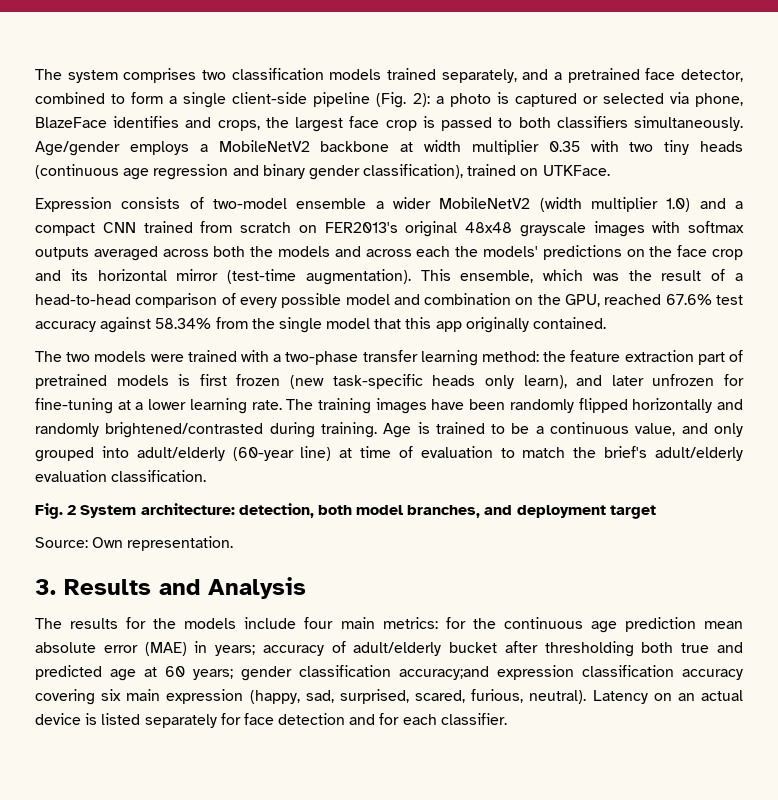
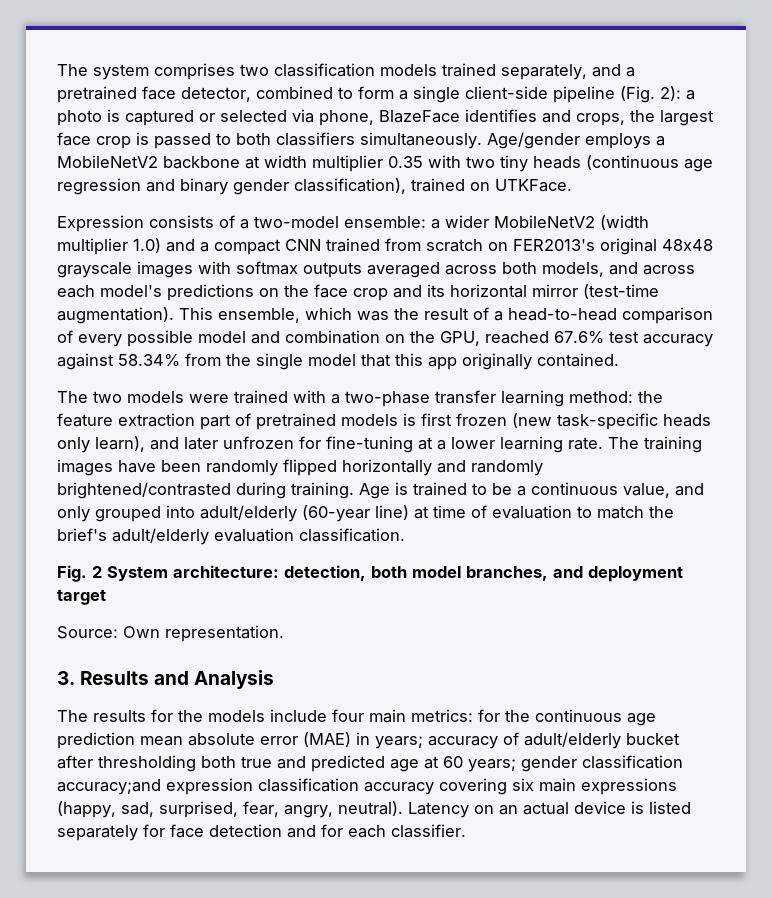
- Expression consists of two-model ensemble a wider MobileNetV2 (width multiplier 1.0) and a compact CNN trained from scratch on FER2013's original 48x48 grayscale images with softmax outputs averaged across both the models and across each the models' predictions on the face crop and its horizontal mirror (test-time augmentation).
+ Expression consists of a two-model ensemble: a wider MobileNetV2 (width multiplier 1.0) and a compact CNN trained from scratch on FER2013's original 48x48 grayscale images with softmax outputs averaged across both models, and across each model's predictions on the face crop and its horizontal mirror (test-time augmentation).
- The results for the models include four main metrics: for the continuous age prediction mean absolute error (MAE) in years; accuracy of adult/elderly bucket after thresholding both true and predicted age at 60 years; gender classification accuracy;and expression classification accuracy covering six main expression (happy, sad, surprised, scared, furious, neutral).
+ The results for the models include four main metrics: for the continuous age prediction mean absolute error (MAE) in years; accuracy of adult/elderly bucket after thresholding both true and predicted age at 60 years; gender classification accuracy;and expression classification accuracy covering six main expressions (happy, sad, surprised, fear, angry, neutral).

